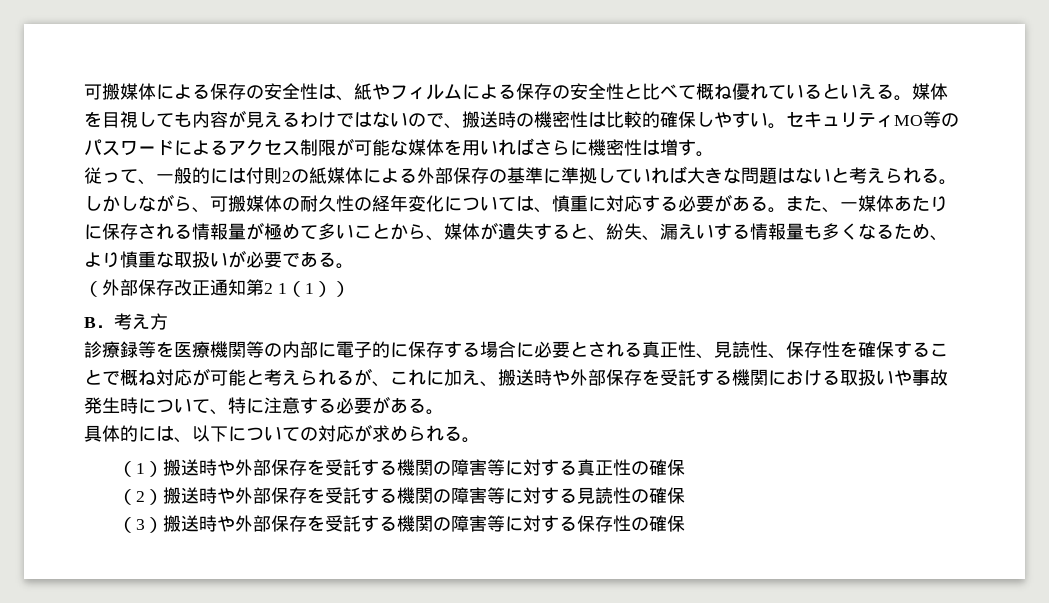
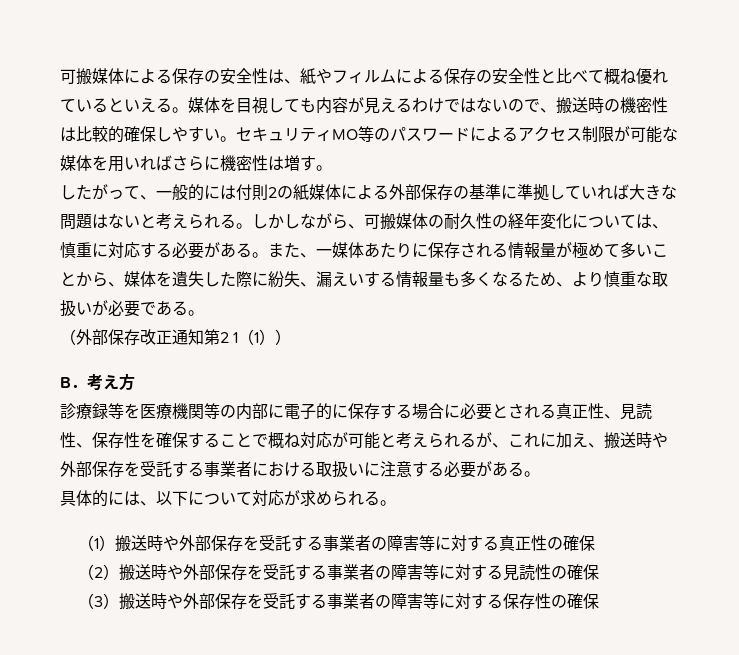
- 従って、一般的には付則2の紙媒体による外部保存の基準に準拠していれば大きな問題はないと考えられる。
+ したがって、一般的には付則2の紙媒体による外部保存の基準に準拠していれば大きな問題はないと考えられる。
- また、一媒体あたりに保存される情報量が極めて多いことから、媒体が遺失すると、紛失、漏えいする情報量も多くなるため、より慎重な取扱いが必要である。
+ また、一媒体あたりに保存される情報量が極めて多いことから、媒体を遺失した際に紛失、漏えいする情報量も多くなるため、より慎重な取扱いが必要である。
- 診療録等を医療機関等の内部に電子的に保存する場合に必要とされる真正性、見読性、保存性を確保することで概ね対応が可能と考えられるが、これに加え、搬送時や外部保存を受託する機関における取扱いや事故発生時について、特に注意する必要がある。
+ 診療録等を医療機関等の内部に電子的に保存する場合に必要とされる真正性、見読性、保存性を確保することで概ね対応が可能と考えられるが、これに加え、搬送時や外部保存を受託する事業者における取扱いに注意する必要がある。
- 具体的には、以下についての対応が求められる。
+ 具体的には、以下について対応が求められる。
- （1）搬送時や外部保存を受託する機関の障害等に対する真正性の確保
+ （1）搬送時や外部保存を受託する事業者の障害等に対する真正性の確保
- （2）搬送時や外部保存を受託する機関の障害等に対する見読性の確保
+ （2）搬送時や外部保存を受託する事業者の障害等に対する見読性の確保
- （3）搬送時や外部保存を受託する機関の障害等に対する保存性の確保
+ （3）搬送時や外部保存を受託する事業者の障害等に対する保存性の確保

